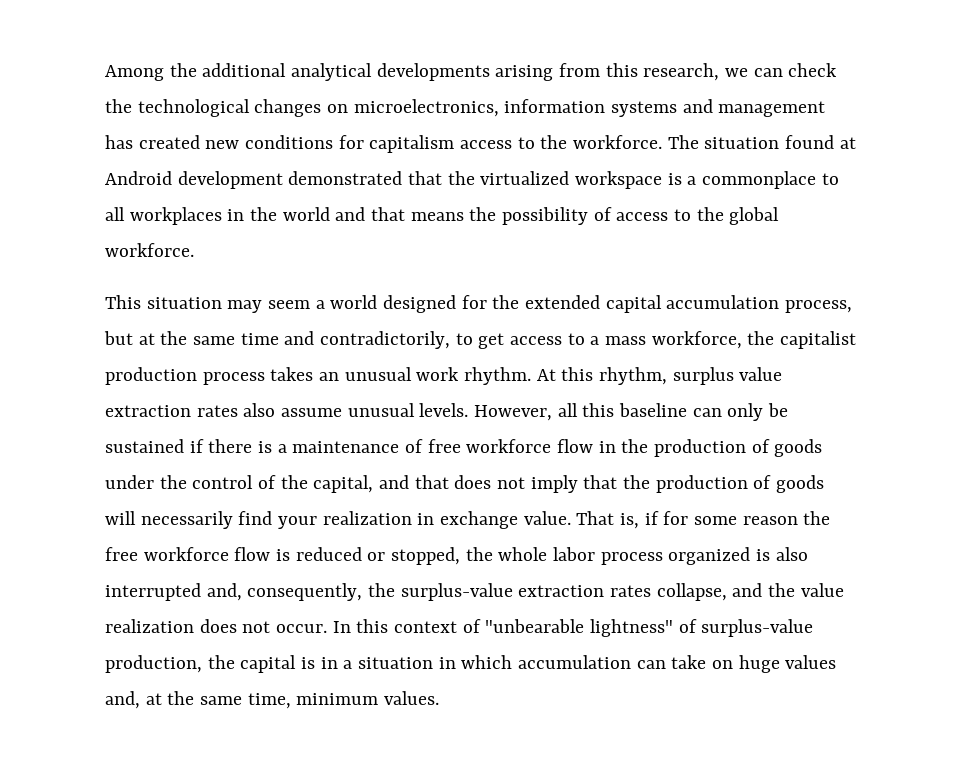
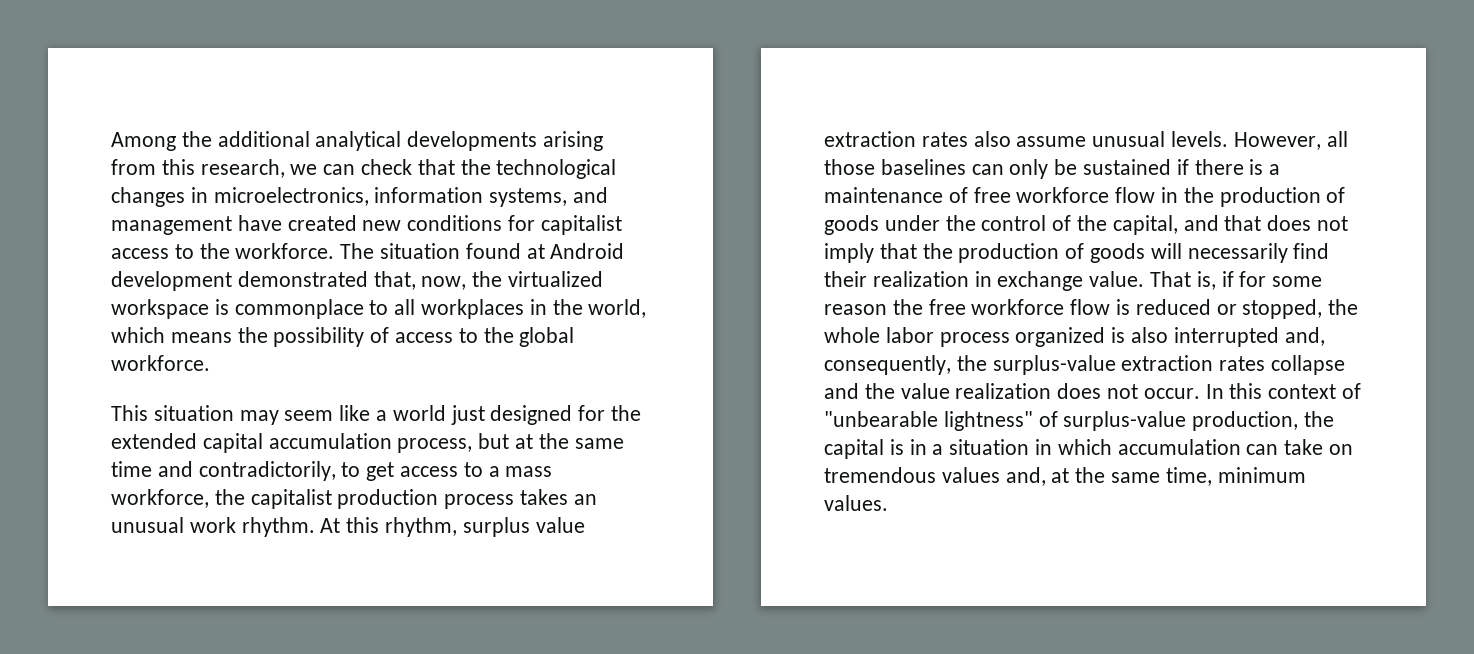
- Among the additional analytical developments arising from this research, we can check the technological changes on microelectronics, information systems and management has created new conditions for capitalism access to the workforce.
+ Among the additional analytical developments arising from this research, we can check that the technological changes in microelectronics, information systems, and management have created new conditions for capitalist access to the workforce.
- The situation found at Android development demonstrated that the virtualized workspace is a commonplace to all workplaces in the world and that means the possibility of access to the global workforce.
+ The situation found at Android development demonstrated that, now, the virtualized workspace is commonplace to all workplaces in the world, which means the possibility of access to the global workforce.
- This situation may seem a world designed for the extended capital accumulation process, but at the same time and contradictorily, to get access to a mass workforce, the capitalist production process takes an unusual work rhythm.
+ This situation may seem like a world just designed for the extended capital accumulation process, but at the same time and contradictorily, to get access to a mass workforce, the capitalist production process takes an unusual work rhythm.
- However, all this baseline can only be sustained if there is a maintenance of free workforce flow in the production of goods under the control of the capital, and that does not imply that the production of goods will necessarily find your realization in exchange value.
+ However, all those baselines can only be sustained if there is a maintenance of free workforce flow in the production of goods under the control of the capital, and that does not imply that the production of goods will necessarily find their realization in exchange value.
- That is, if for some reason the free workforce flow is reduced or stopped, the whole labor process organized is also interrupted and, consequently, the surplus-value extraction rates collapse, and the value realization does not occur.
+ That is, if for some reason the free workforce flow is reduced or stopped, the whole labor process organized is also interrupted and, consequently, the surplus-value extraction rates collapse and the value realization does not occur.
- In this context of "unbearable lightness" of surplus-value production, the capital is in a situation in which accumulation can take on huge values and, at the same time, minimum values.
+ In this context of "unbearable lightness" of surplus-value production, the capital is in a situation in which accumulation can take on tremendous values and, at the same time, minimum values.

